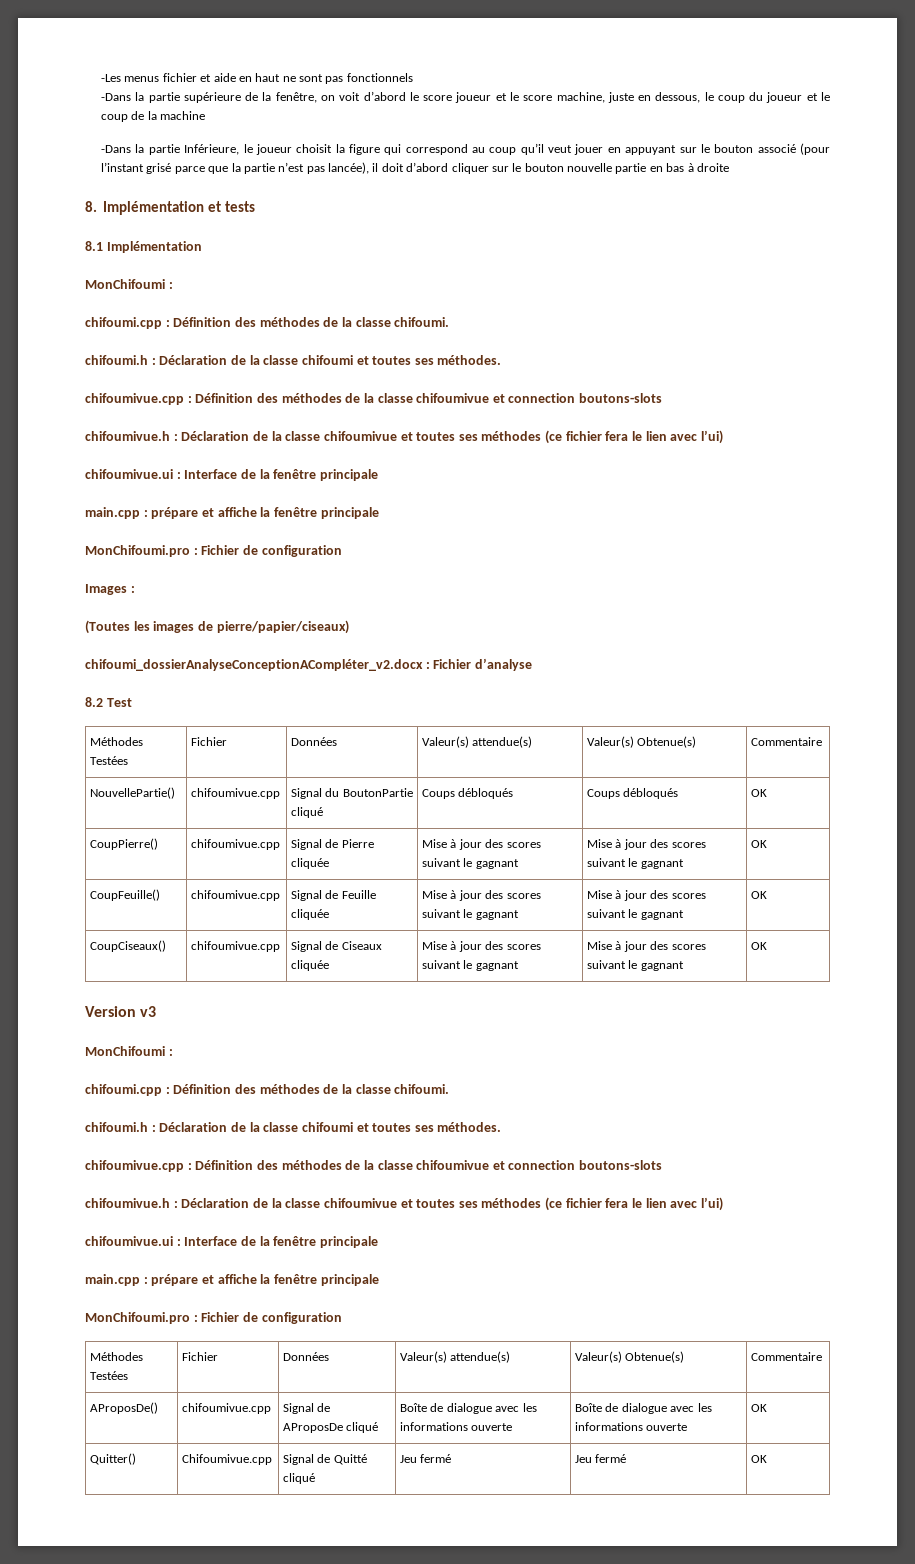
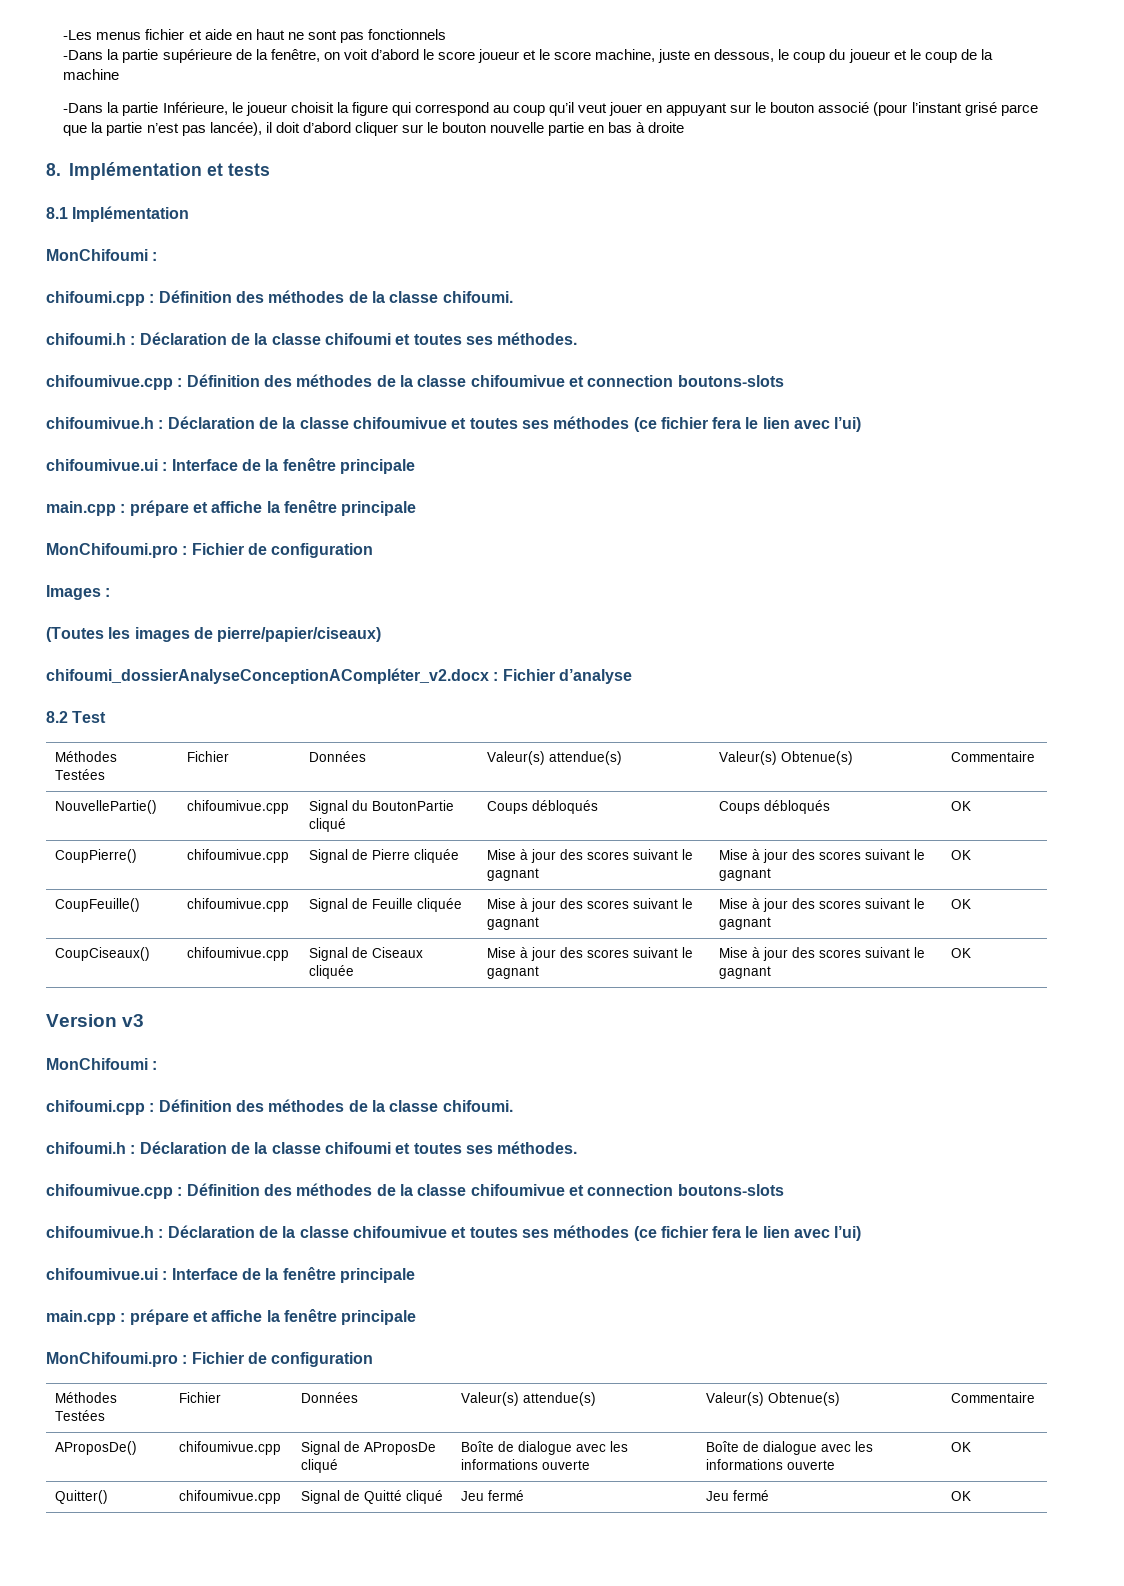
- Quitter() | Chifoumivue.cpp | Signal de Quitté cliqué | Jeu fermé | Jeu fermé | OK
+ Quitter() | chifoumivue.cpp | Signal de Quitté cliqué | Jeu fermé | Jeu fermé | OK

